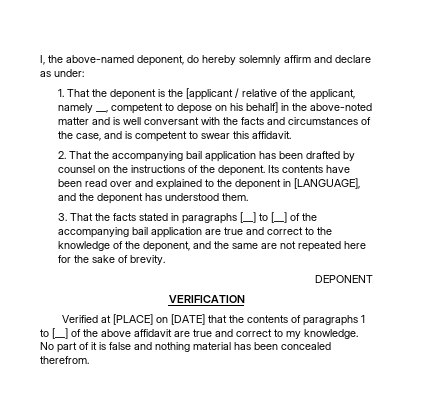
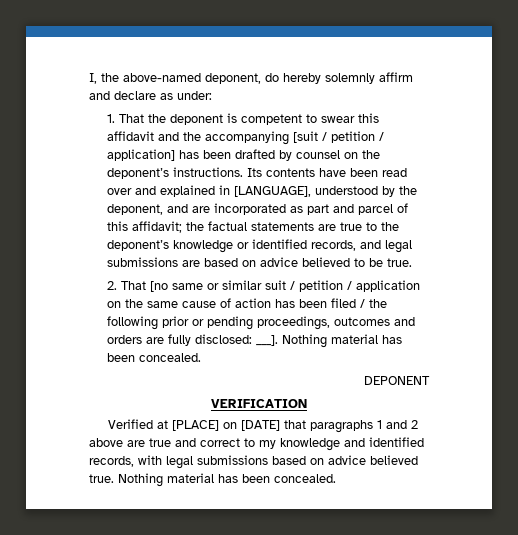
- 1. That the deponent is the [applicant / relative of the applicant, namely __, competent to depose on his behalf] in the above-noted matter and is well conversant with the facts and circumstances of the case, and is competent to swear this affidavit.
- 2. That the accompanying bail application has been drafted by counsel on the instructions of the deponent.
+ 1. That the deponent is competent to swear this affidavit and the accompanying [suit / petition / application] has been drafted by counsel on the deponent’s instructions.
- Its contents have been read over and explained to the deponent in [LANGUAGE], and the deponent has understood them.
- 3. That the facts stated in paragraphs [__] to [__] of the accompanying bail application are true and correct to the knowledge of the deponent, and the same are not repeated here for the sake of brevity.
+ Its contents have been read over and explained in [LANGUAGE], understood by the deponent, and are incorporated as part and parcel of this affidavit; the factual statements are true to the deponent’s knowledge or identified records, and legal submissions are based on advice believed to be true.
+ 2. That [no same or similar suit / petition / application on the same cause of action has been filed / the following prior or pending proceedings, outcomes and orders are fully disclosed: ___]. Nothing material has been concealed.
- Verified at [PLACE] on [DATE] that the contents of paragraphs 1 to [__] of the above affidavit are true and correct to my knowledge. No part of it is false and nothing material has been concealed therefrom.
+ Verified at [PLACE] on [DATE] that paragraphs 1 and 2 above are true and correct to my knowledge and identified records, with legal submissions based on advice believed true. Nothing material has been concealed.

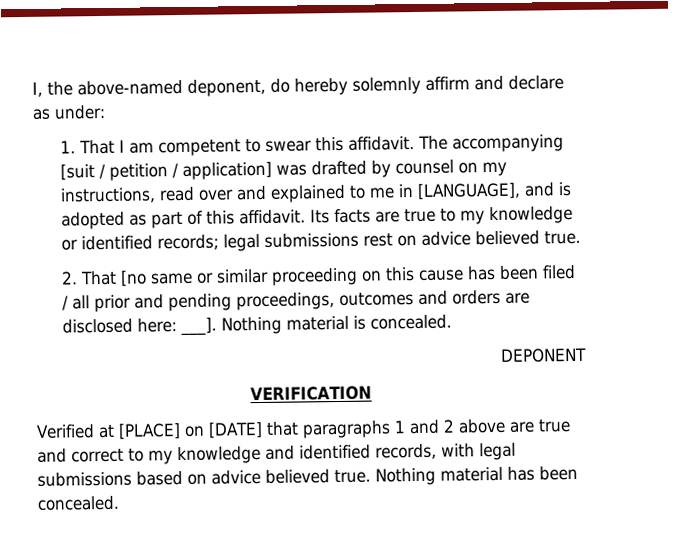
- 1. That the deponent is competent to swear this affidavit and the accompanying [suit / petition / application] has been drafted by counsel on the deponent’s instructions. Its contents have been read over and explained in [LANGUAGE], understood by the deponent, and are incorporated as part and parcel of this affidavit; the factual statements are true to the deponent’s knowledge or identified records, and legal submissions are based on advice believed to be true.
+ 1. That I am competent to swear this affidavit. The accompanying [suit / petition / application] was drafted by counsel on my instructions, read over and explained to me in [LANGUAGE], and is adopted as part of this affidavit. Its facts are true to my knowledge or identified records; legal submissions rest on advice believed true.
- 2. That [no same or similar suit / petition / application on the same cause of action has been filed / the following prior or pending proceedings, outcomes and orders are fully disclosed: ___]. Nothing material has been concealed.
+ 2. That [no same or similar proceeding on this cause has been filed / all prior and pending proceedings, outcomes and orders are disclosed here: ___]. Nothing material is concealed.

